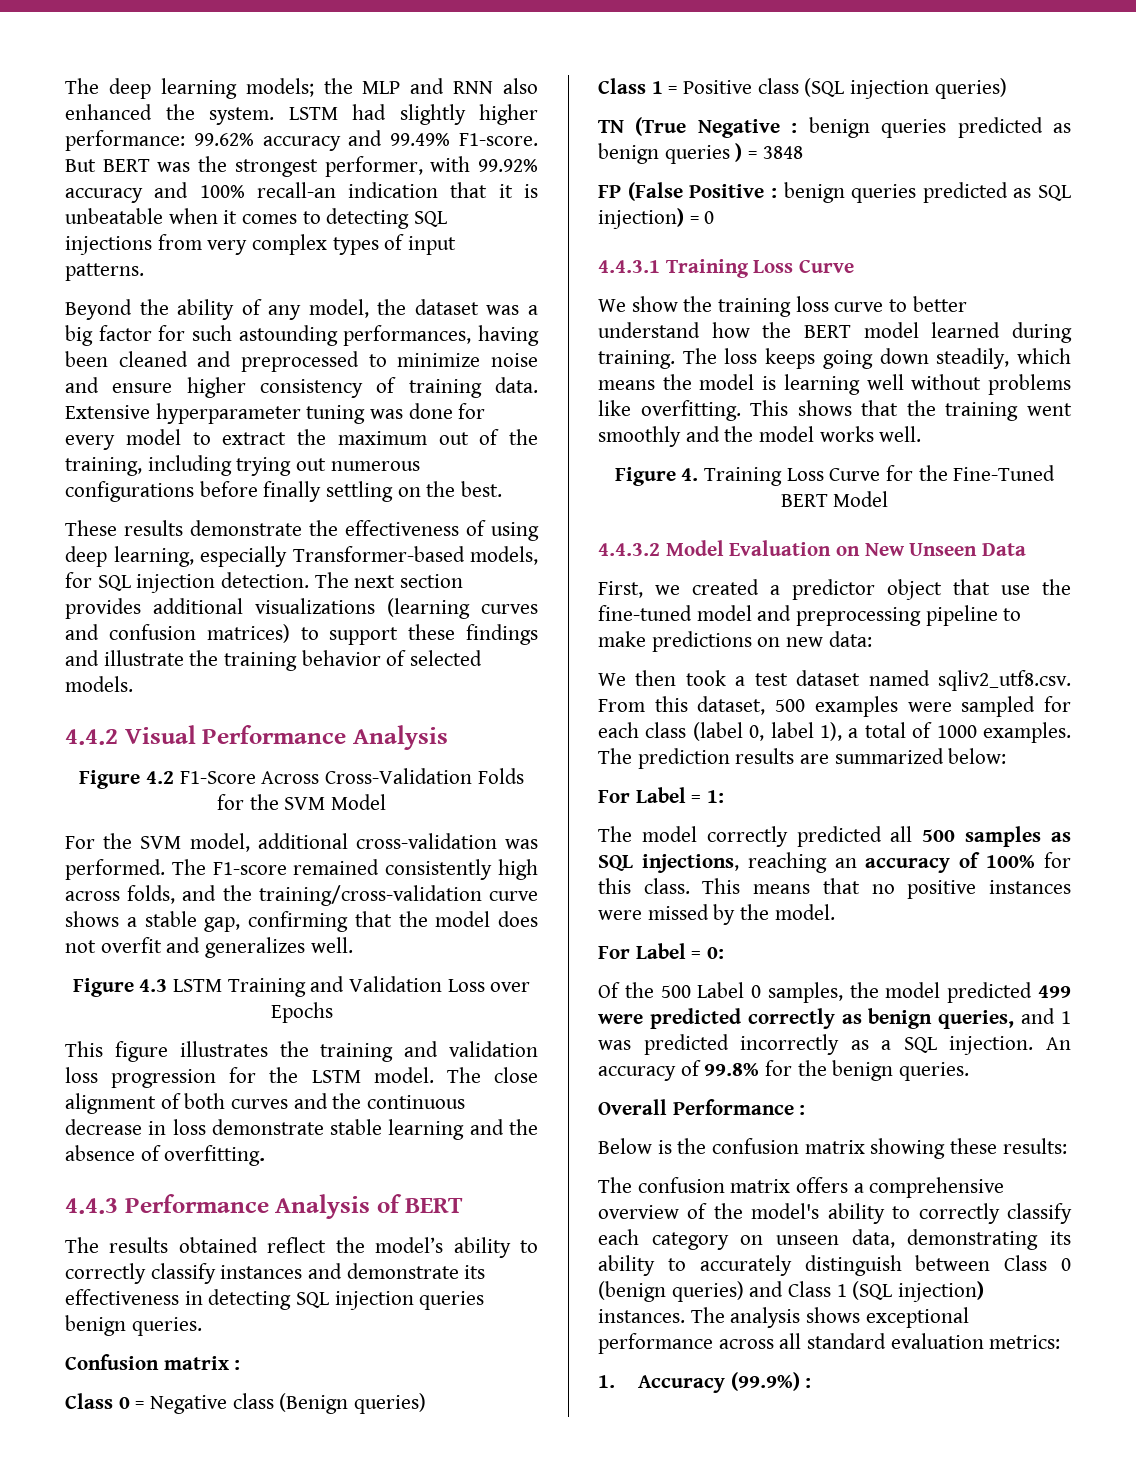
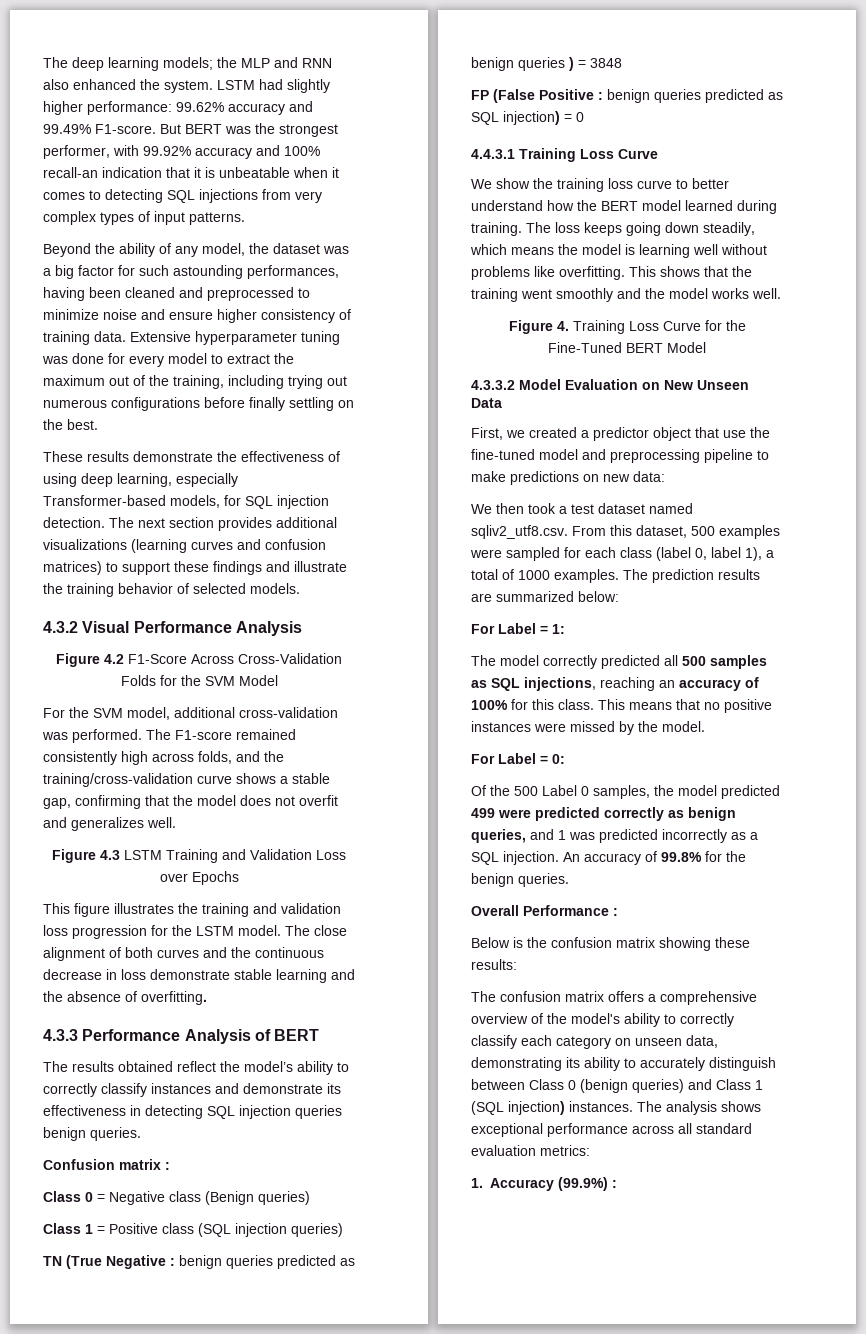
- 4.4.2 Visual Performance Analysis
+ 4.3.2 Visual Performance Analysis
- 4.4.3 Performance Analysis of BERT
+ 4.3.3 Performance Analysis of BERT
- 4.4.3.2 Model Evaluation on New Unseen Data
+ 4.3.3.2 Model Evaluation on New Unseen Data

